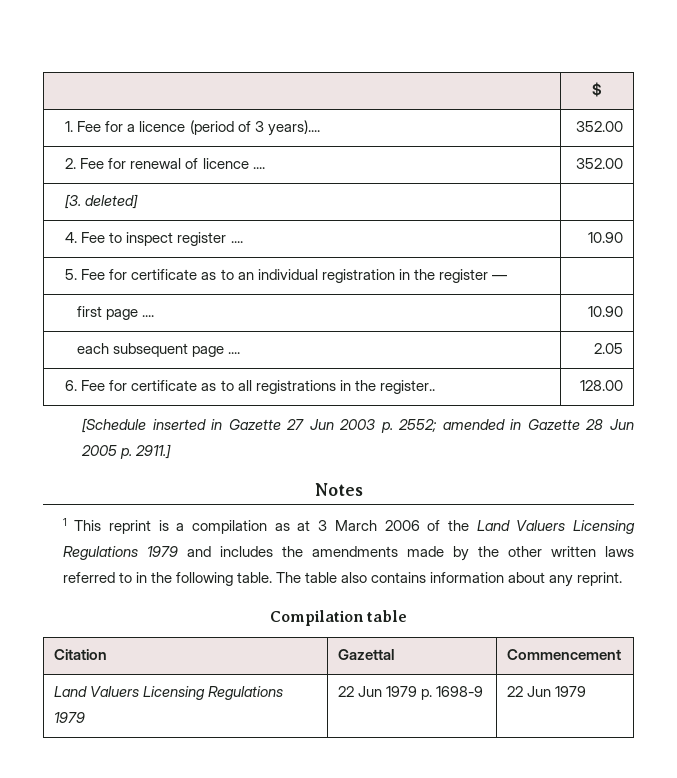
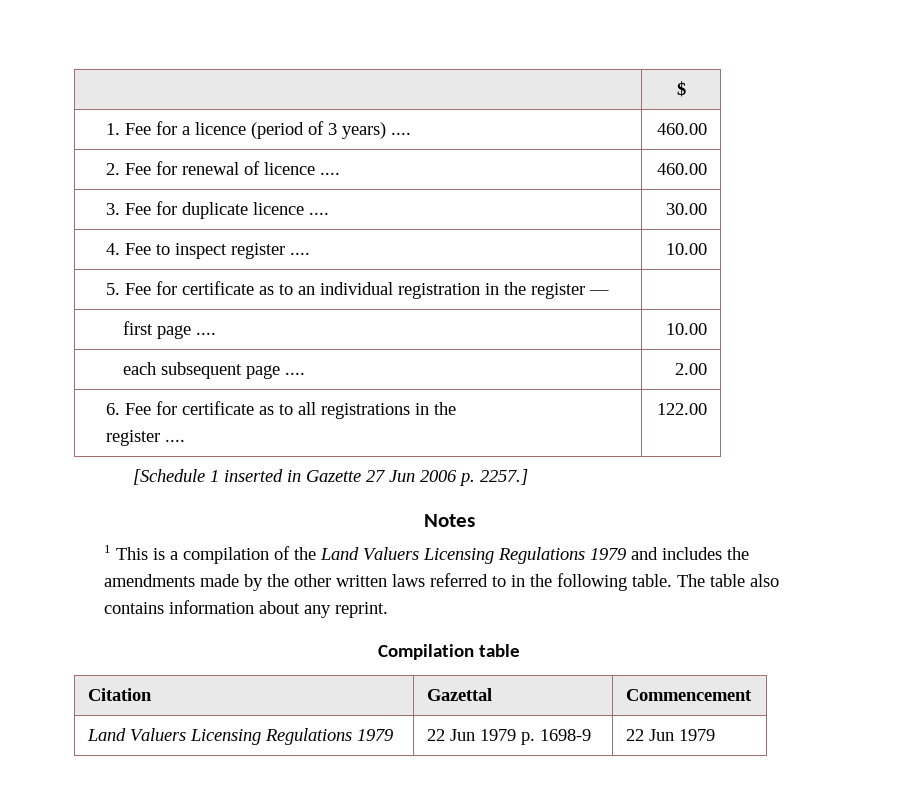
- 1. Fee for a licence (period of 3 years).... | 352.00
+ 1. Fee for a licence (period of 3 years) .... | 460.00
- 2. Fee for renewal of licence .... | 352.00
- [3. deleted] |
+ 2. Fee for renewal of licence .... | 460.00
+ 3. Fee for duplicate licence .... | 30.00
- 4. Fee to inspect register .... | 10.90
+ 4. Fee to inspect register .... | 10.00
- first page .... | 10.90
+ first page .... | 10.00
- each subsequent page .... | 2.05
+ each subsequent page .... | 2.00
- 6. Fee for certificate as to all registrations in the register.. | 128.00
+ 6. Fee for certificate as to all registrations in the
+ register .... | 122.00
- [Schedule inserted in Gazette 27 Jun 2003 p. 2552; amended in Gazette 28 Jun 2005 p. 2911.]
+ [Schedule 1 inserted in Gazette 27 Jun 2006 p. 2257.]
- 1 This reprint is a compilation as at 3 March 2006 of the Land Valuers Licensing Regulations 1979 and includes the amendments made by the other written laws referred to in the following table.
+ 1 This is a compilation of the Land Valuers Licensing Regulations 1979 and includes the amendments made by the other written laws referred to in the following table.

